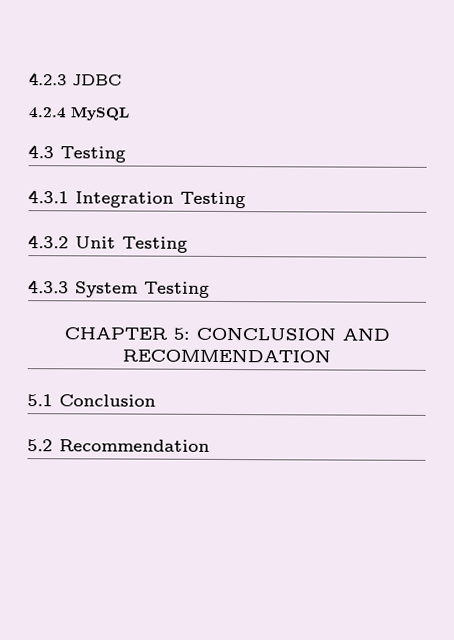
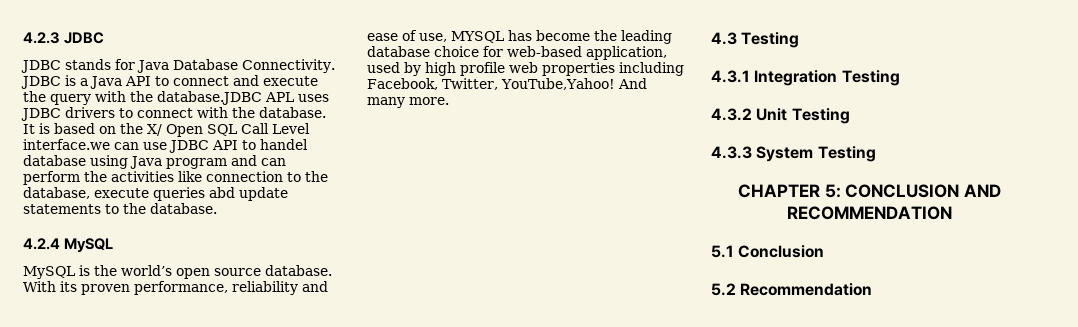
+ JDBC stands for Java Database Connectivity. JDBC is a Java API to connect and execute the query with the database.JDBC APL uses JDBC drivers to connect with the database. It is based on the X/ Open SQL Call Level interface.we can use JDBC API to handel database using Java program and can perform the activities like connection to the database, execute queries abd update statements to the database.
  4.2.4 MySQL
+ MySQL is the world’s open source database. With its proven performance, reliability and ease of use, MYSQL has become the leading database choice for web-based application, used by high profile web properties including Facebook, Twitter, YouTube,Yahoo! And many more.

